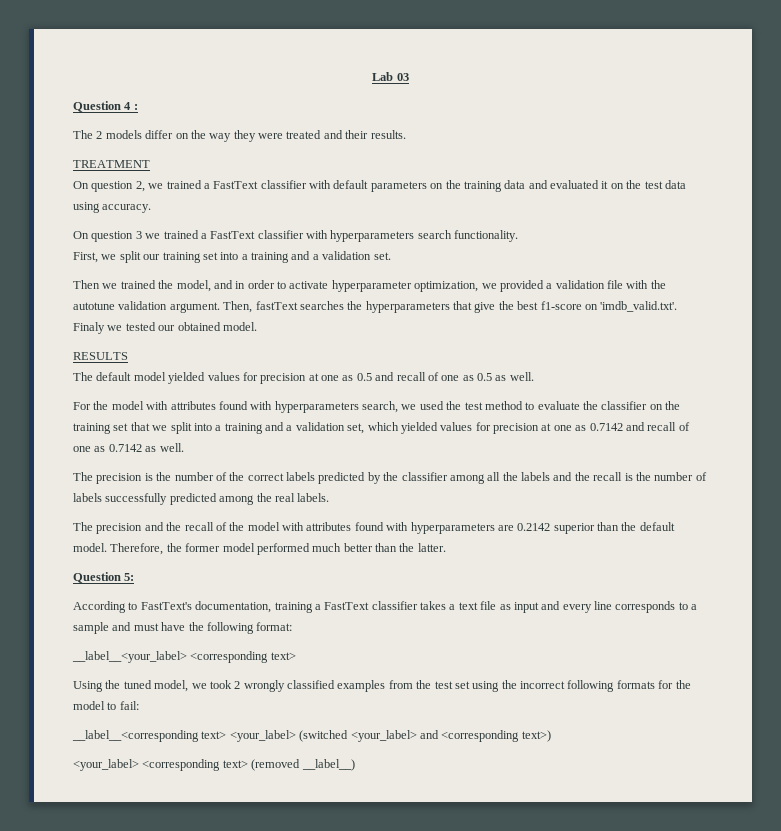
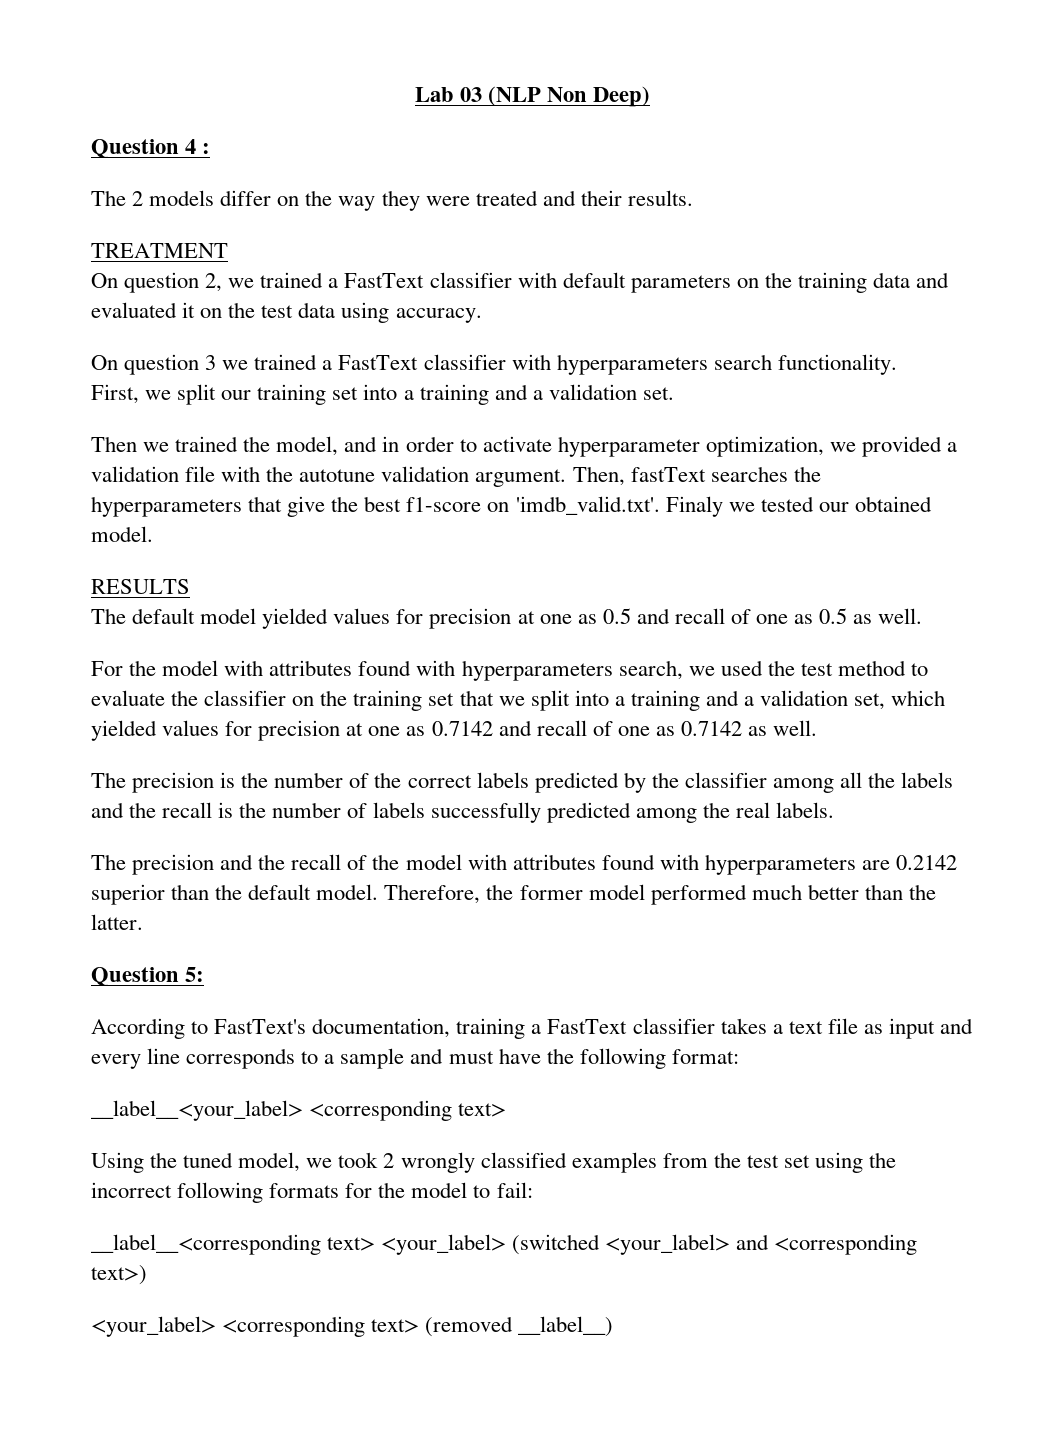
- Lab 03
+ Lab 03 (NLP Non Deep)

